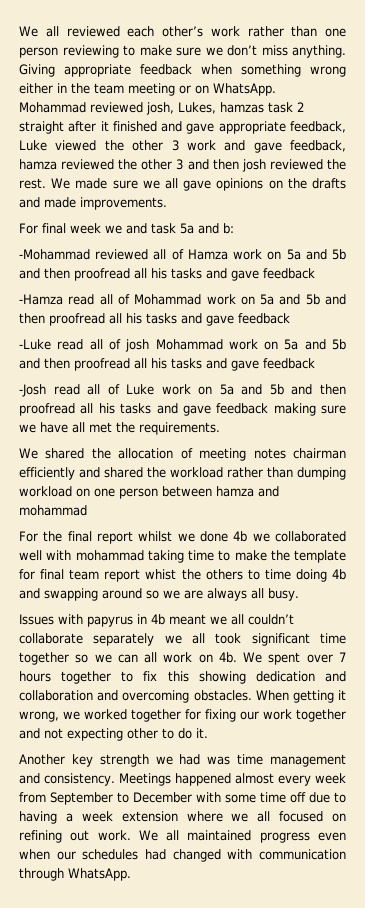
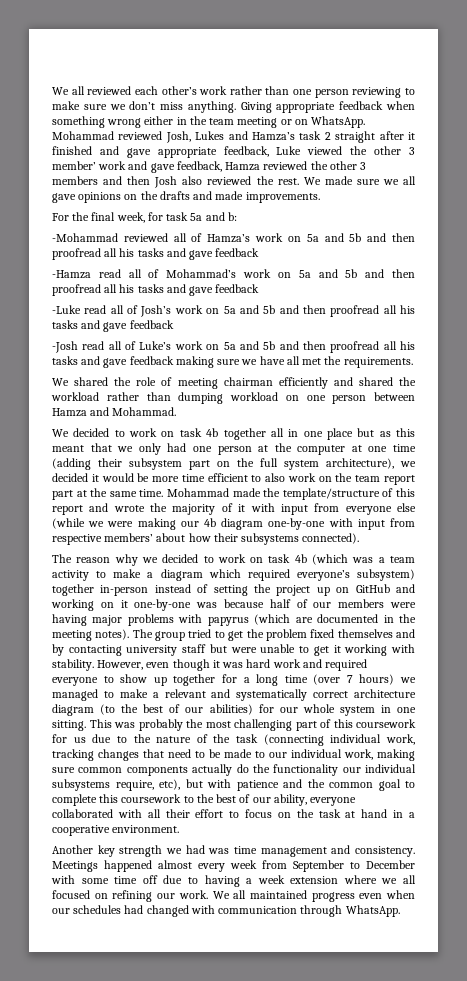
- Mohammad reviewed josh, Lukes, hamzas task 2 straight after it finished and gave appropriate feedback, Luke viewed the other 3 work and gave feedback, hamza reviewed the other 3 and then josh reviewed the rest.
+ Mohammad reviewed Josh, Lukes and Hamza’s task 2 straight after it finished and gave appropriate feedback, Luke viewed the other 3 member’ work and gave feedback, Hamza reviewed the other 3 members and then Josh also reviewed the rest.
- For final week we and task 5a and b:
+ For the final week, for task 5a and b:
- -Mohammad reviewed all of Hamza work on 5a and 5b and then proofread all his tasks and gave feedback
+ -Mohammad reviewed all of Hamza’s work on 5a and 5b and then proofread all his tasks and gave feedback
- -Hamza read all of Mohammad work on 5a and 5b and then proofread all his tasks and gave feedback
+ -Hamza read all of Mohammad’s work on 5a and 5b and then proofread all his tasks and gave feedback
- -Luke read all of josh Mohammad work on 5a and 5b and then proofread all his tasks and gave feedback
+ -Luke read all of Josh’s work on 5a and 5b and then proofread all his tasks and gave feedback
- -Josh read all of Luke work on 5a and 5b and then proofread all his tasks and gave feedback making sure we have all met the requirements.
+ -Josh read all of Luke’s work on 5a and 5b and then proofread all his tasks and gave feedback making sure we have all met the requirements.
- We shared the allocation of meeting notes chairman efficiently and shared the workload rather than dumping workload on one person between hamza and mohammad
- For the final report whilst we done 4b we collaborated well with mohammad taking time to make the template for final team report whist the others to time doing 4b and swapping around so we are always all busy.
- Issues with papyrus in 4b meant we all couldn’t collaborate separately we all took significant time together so we can all work on 4b. We spent over 7 hours together to fix this showing dedication and collaboration and overcoming obstacles. When getting it wrong, we worked together for fixing our work together and not expecting other to do it.
+ We shared the role of meeting chairman efficiently and shared the workload rather than dumping workload on one person between Hamza and Mohammad.
+ We decided to work on task 4b together all in one place but as this meant that we only had one person at the computer at one time (adding their subsystem part on the full system architecture), we decided it would be more time efficient to also work on the team report part at the same time. Mohammad made the template/structure of this report and wrote the majority of it with input from everyone else (while we were making our 4b diagram one-by-one with input from respective members’ about how their subsystems connected).
+ The reason why we decided to work on task 4b (which was a team activity to make a diagram which required everyone’s subsystem) together in-person instead of setting the project up on GitHub and working on it one-by-one was because half of our members were having major problems with papyrus (which are documented in the meeting notes). The group tried to get the problem fixed themselves and by contacting university staff but were unable to get it working with stability. However, even though it was hard work and required everyone to show up together for a long time (over 7 hours) we managed to make a relevant and systematically correct architecture diagram (to the best of our abilities) for our whole system in one sitting. This was probably the most challenging part of this coursework for us due to the nature of the task (connecting individual work, tracking changes that need to be made to our individual work, making sure common components actually do the functionality our individual subsystems require, etc), but with patience and the common goal to complete this coursework to the best of our ability, everyone collaborated with all their effort to focus on the task at hand in a cooperative environment.
- Meetings happened almost every week from September to December with some time off due to having a week extension where we all focused on refining out work.
+ Meetings happened almost every week from September to December with some time off due to having a week extension where we all focused on refining our work.

